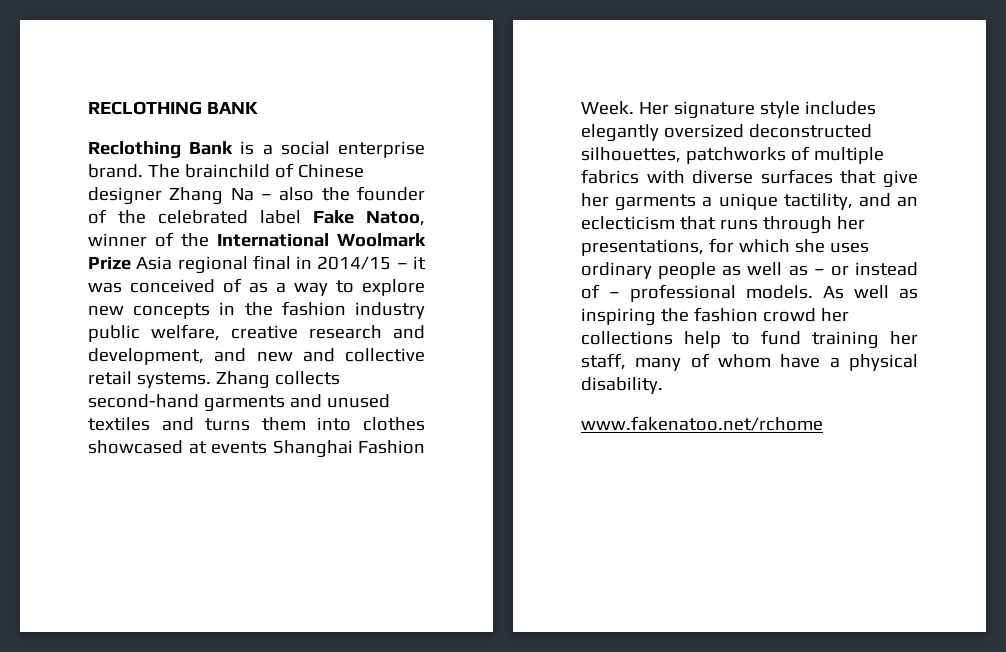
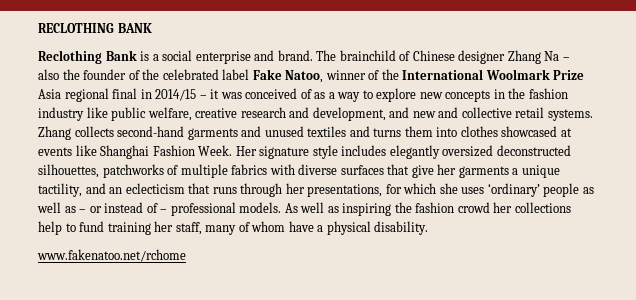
- Reclothing Bank is a social enterprise brand.
+ Reclothing Bank is a social enterprise and brand.
- The brainchild of Chinese designer Zhang Na – also the founder of the celebrated label Fake Natoo, winner of the International Woolmark Prize Asia regional final in 2014/15 – it was conceived of as a way to explore new concepts in the fashion industry public welfare, creative research and development, and new and collective retail systems.
+ The brainchild of Chinese designer Zhang Na – also the founder of the celebrated label Fake Natoo, winner of the International Woolmark Prize Asia regional final in 2014/15 – it was conceived of as a way to explore new concepts in the fashion industry like public welfare, creative research and development, and new and collective retail systems.
- Zhang collects second-hand garments and unused textiles and turns them into clothes showcased at events Shanghai Fashion Week.
+ Zhang collects second-hand garments and unused textiles and turns them into clothes showcased at events like Shanghai Fashion Week.
- Her signature style includes elegantly oversized deconstructed silhouettes, patchworks of multiple fabrics with diverse surfaces that give her garments a unique tactility, and an eclecticism that runs through her presentations, for which she uses ordinary people as well as – or instead of – professional models.
+ Her signature style includes elegantly oversized deconstructed silhouettes, patchworks of multiple fabrics with diverse surfaces that give her garments a unique tactility, and an eclecticism that runs through her presentations, for which she uses ‘ordinary’ people as well as – or instead of – professional models.

